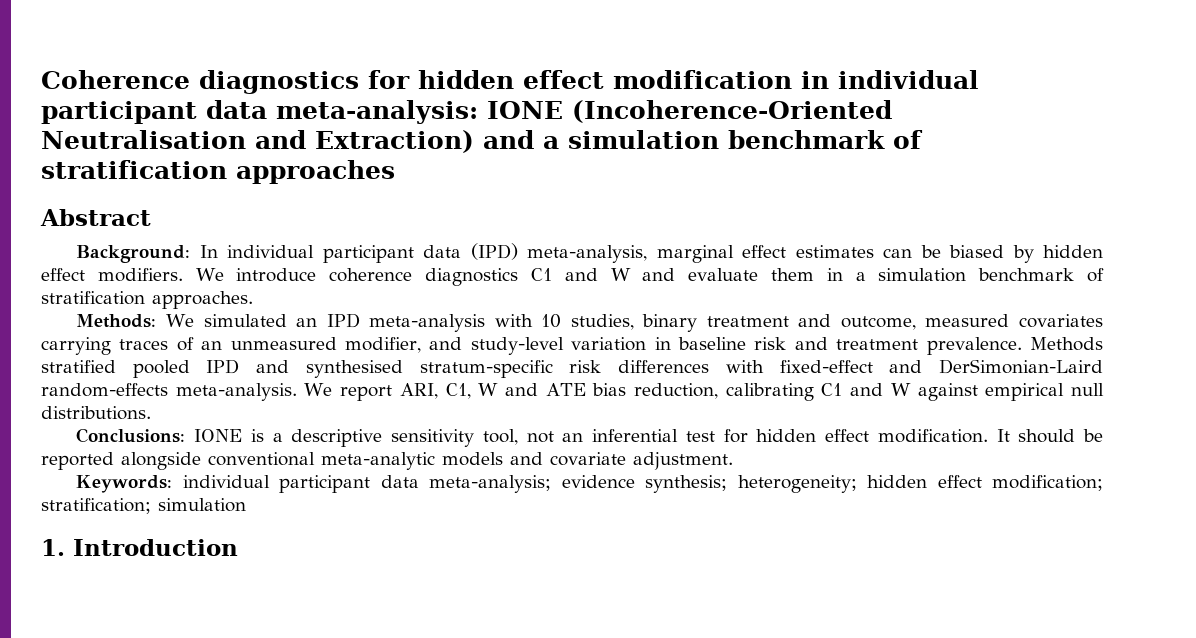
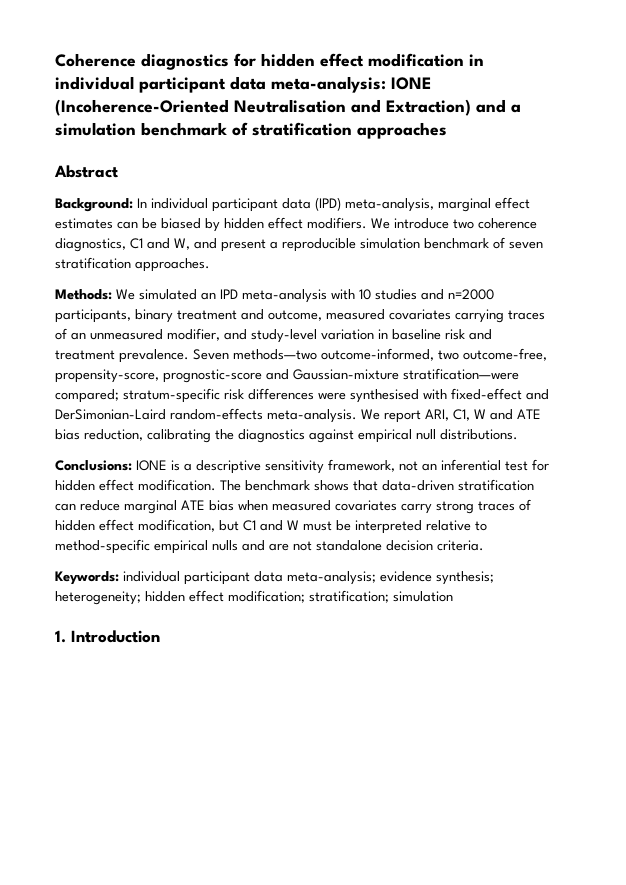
- We introduce coherence diagnostics C1 and W and evaluate them in a simulation benchmark of stratification approaches.
+ We introduce two coherence diagnostics, C1 and W, and present a reproducible simulation benchmark of seven stratification approaches.
- Methods: We simulated an IPD meta-analysis with 10 studies, binary treatment and outcome, measured covariates carrying traces of an unmeasured modifier, and study-level variation in baseline risk and treatment prevalence.
+ Methods: We simulated an IPD meta-analysis with 10 studies and n=2000 participants, binary treatment and outcome, measured covariates carrying traces of an unmeasured modifier, and study-level variation in baseline risk and treatment prevalence.
- Methods stratified pooled IPD and synthesised stratum-specific risk differences with fixed-effect and DerSimonian-Laird random-effects meta-analysis.
+ Seven methods—two outcome-informed, two outcome-free, propensity-score, prognostic-score and Gaussian-mixture stratification—were compared; stratum-specific risk differences were synthesised with fixed-effect and DerSimonian-Laird random-effects meta-analysis.
- We report ARI, C1, W and ATE bias reduction, calibrating C1 and W against empirical null distributions.
+ We report ARI, C1, W and ATE bias reduction, calibrating the diagnostics against empirical null distributions.
- Conclusions: IONE is a descriptive sensitivity tool, not an inferential test for hidden effect modification.
+ Conclusions: IONE is a descriptive sensitivity framework, not an inferential test for hidden effect modification.
- It should be reported alongside conventional meta-analytic models and covariate adjustment.
+ The benchmark shows that data-driven stratification can reduce marginal ATE bias when measured covariates carry strong traces of hidden effect modification, but C1 and W must be interpreted relative to method-specific empirical nulls and are not standalone decision criteria.

